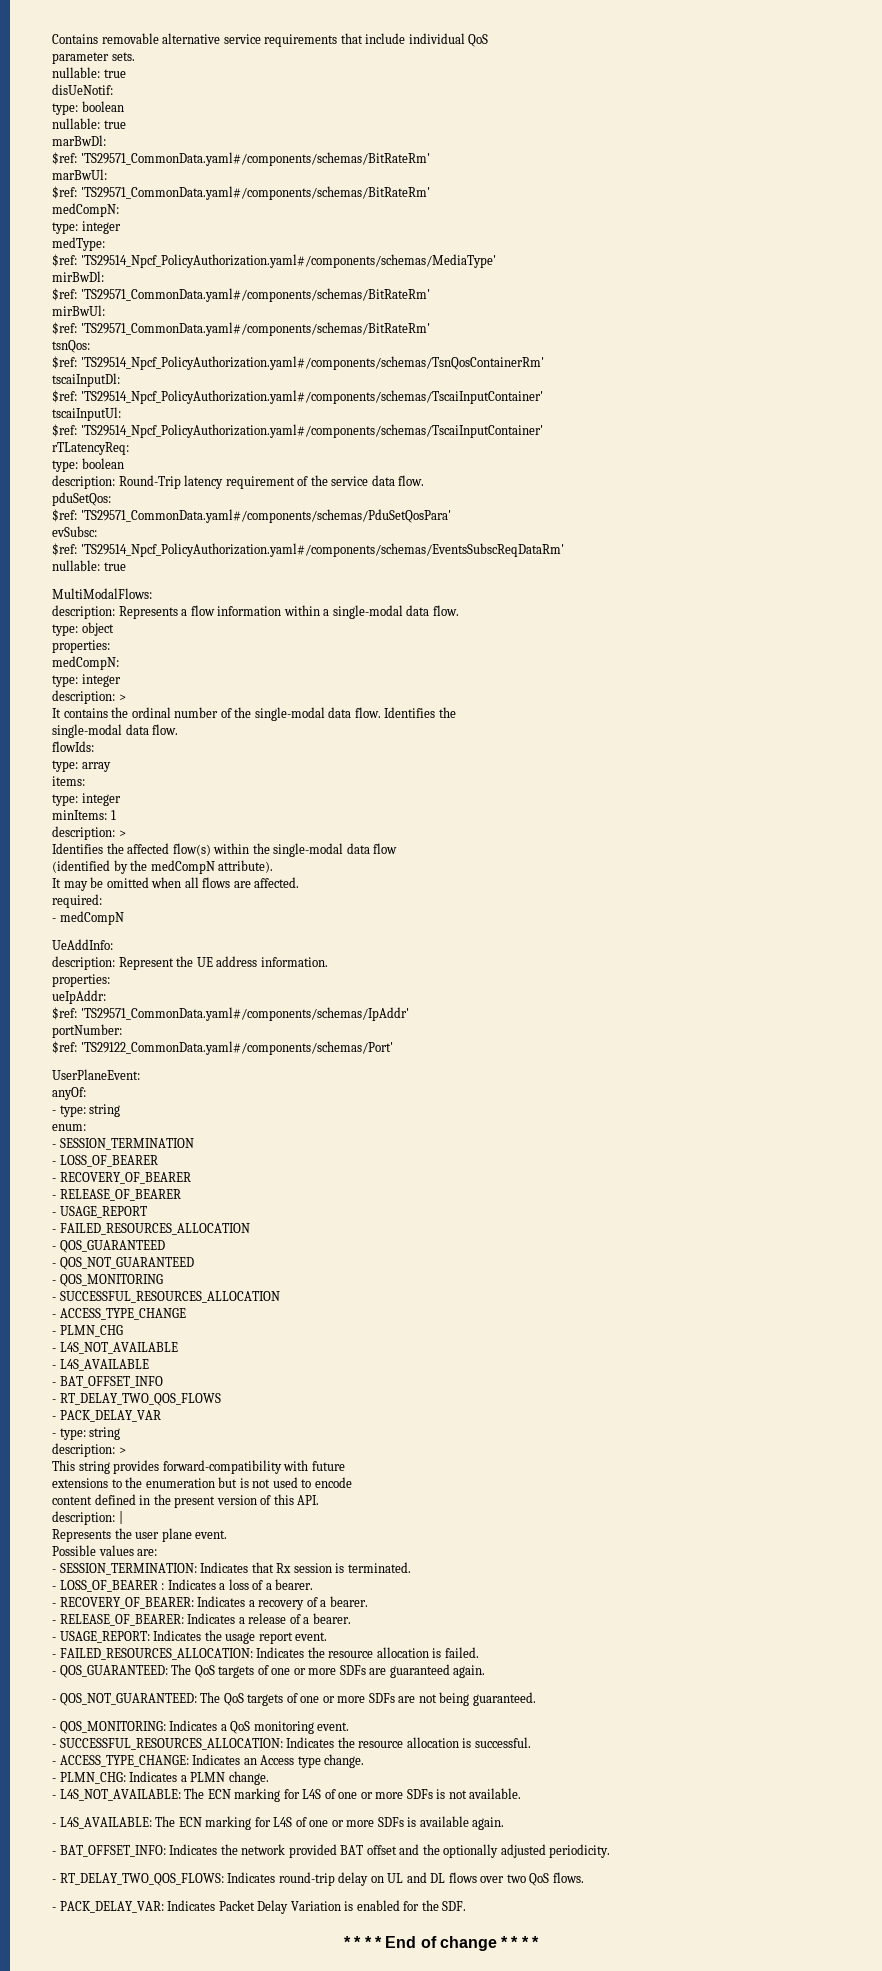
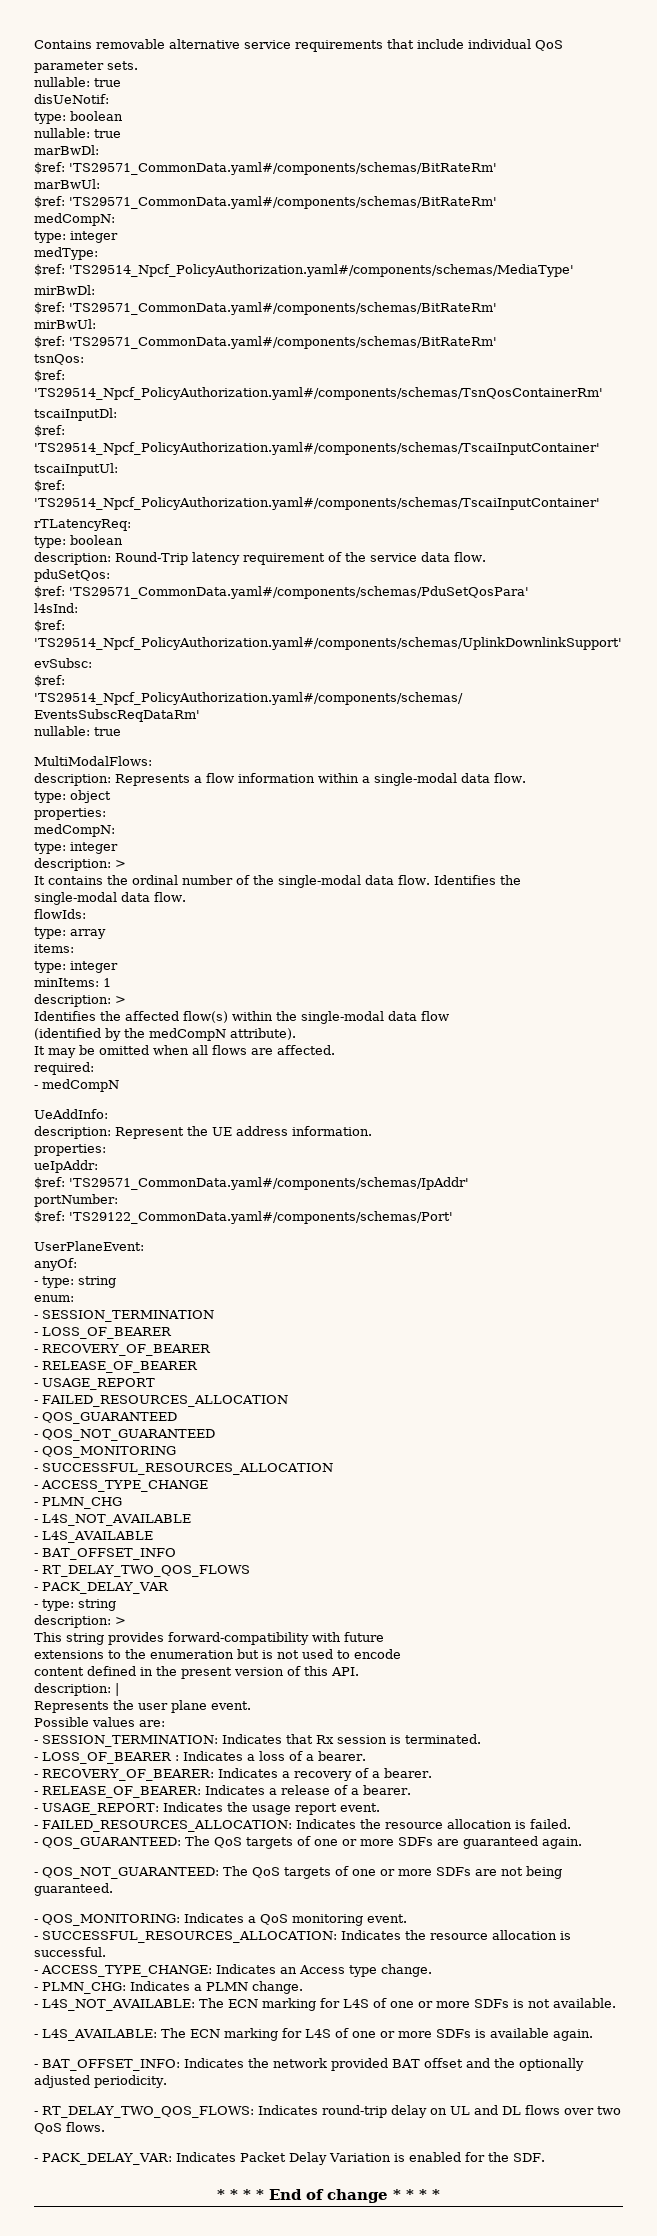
+ l4sInd:
+ $ref: 'TS29514_Npcf_PolicyAuthorization.yaml#/components/schemas/UplinkDownlinkSupport'

